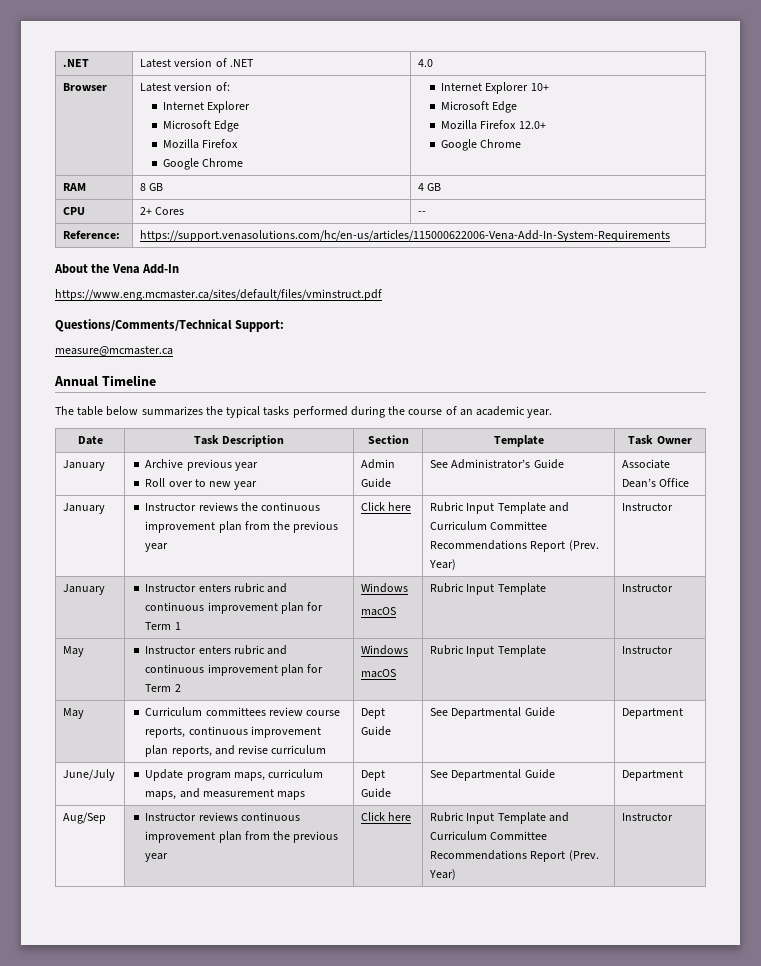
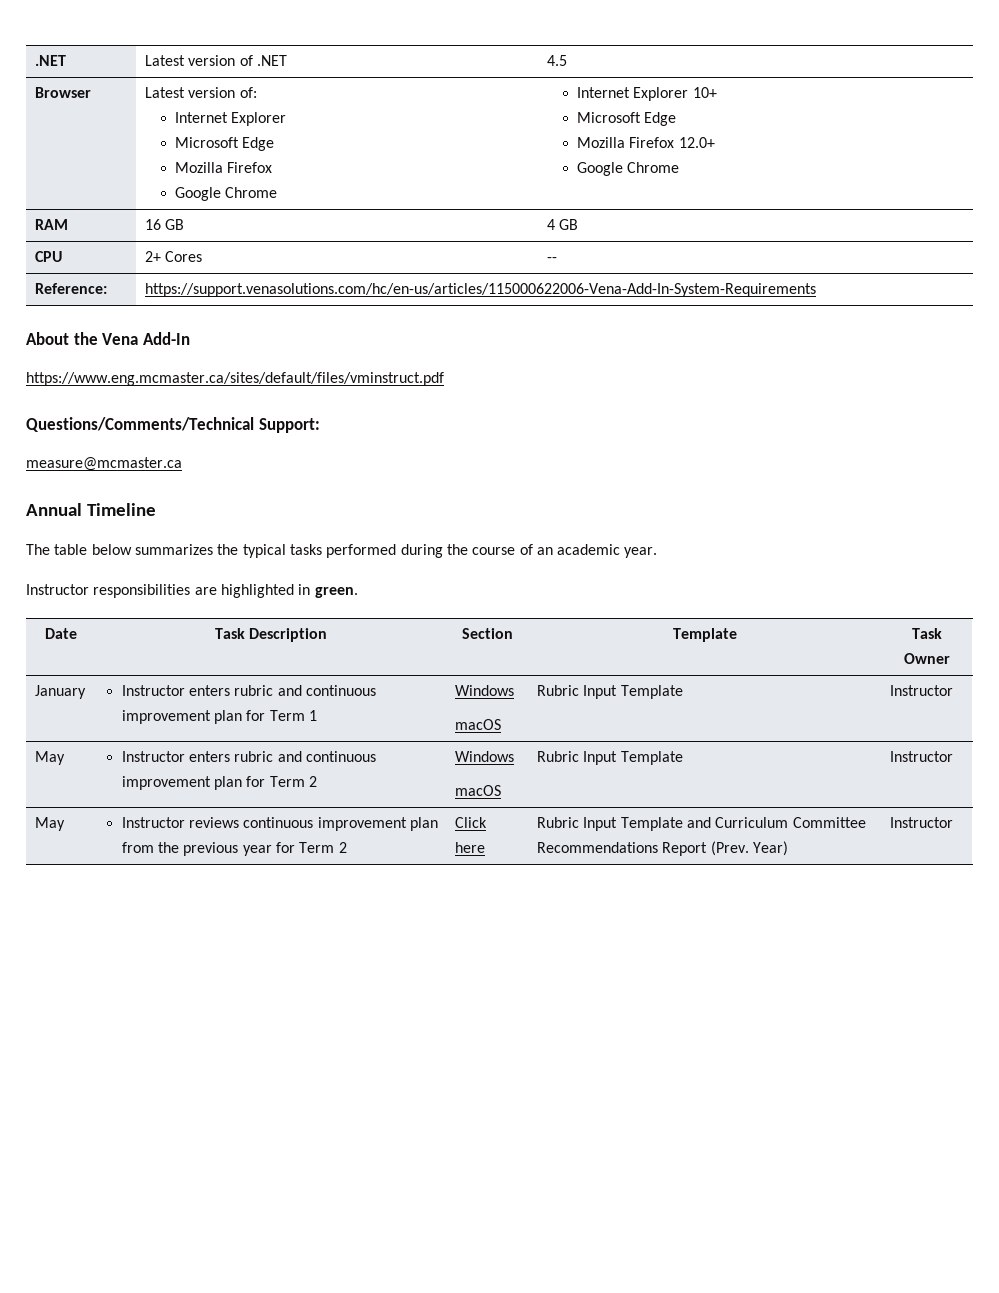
- .NET | Latest version of .NET | 4.0
+ .NET | Latest version of .NET | 4.5
- RAM | 8 GB | 4 GB
+ RAM | 16 GB | 4 GB
+ Instructor responsibilities are highlighted in green.
- January | Archive previous year
- Roll over to new year | Admin Guide | See Administrator’s Guide | Associate Dean’s Office
- January | Instructor reviews the continuous improvement plan from the previous year | Click here | Rubric Input Template and Curriculum Committee Recommendations Report (Prev. Year) | Instructor
- May | Curriculum committees review course reports, continuous improvement plan reports, and revise curriculum | Dept Guide | See Departmental Guide | Department
- June/July | Update program maps, curriculum maps, and measurement maps | Dept Guide | See Departmental Guide | Department
- Aug/Sep | Instructor reviews continuous improvement plan from the previous year | Click here | Rubric Input Template and Curriculum Committee Recommendations Report (Prev. Year) | Instructor
+ May | Instructor reviews continuous improvement plan from the previous year for Term 2 | Click here | Rubric Input Template and Curriculum Committee Recommendations Report (Prev. Year) | Instructor

